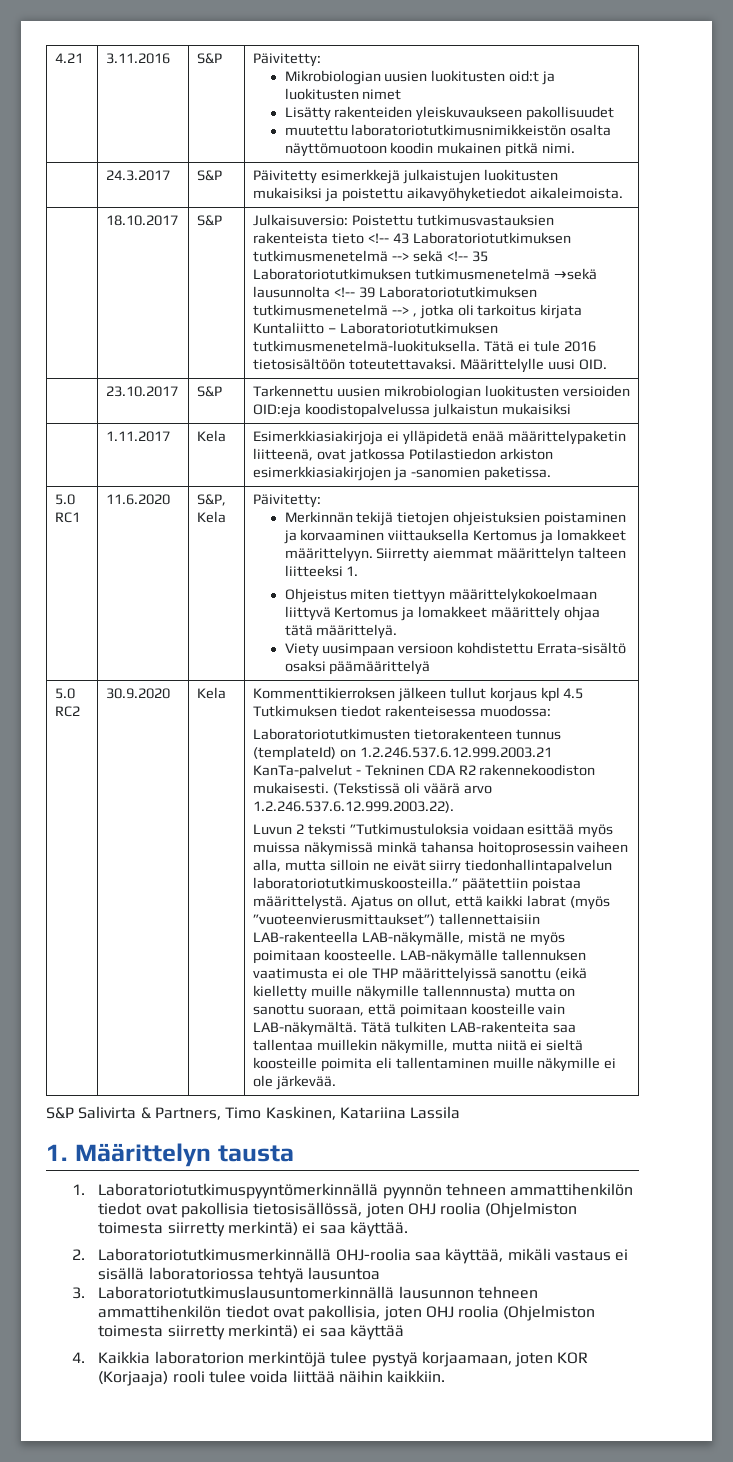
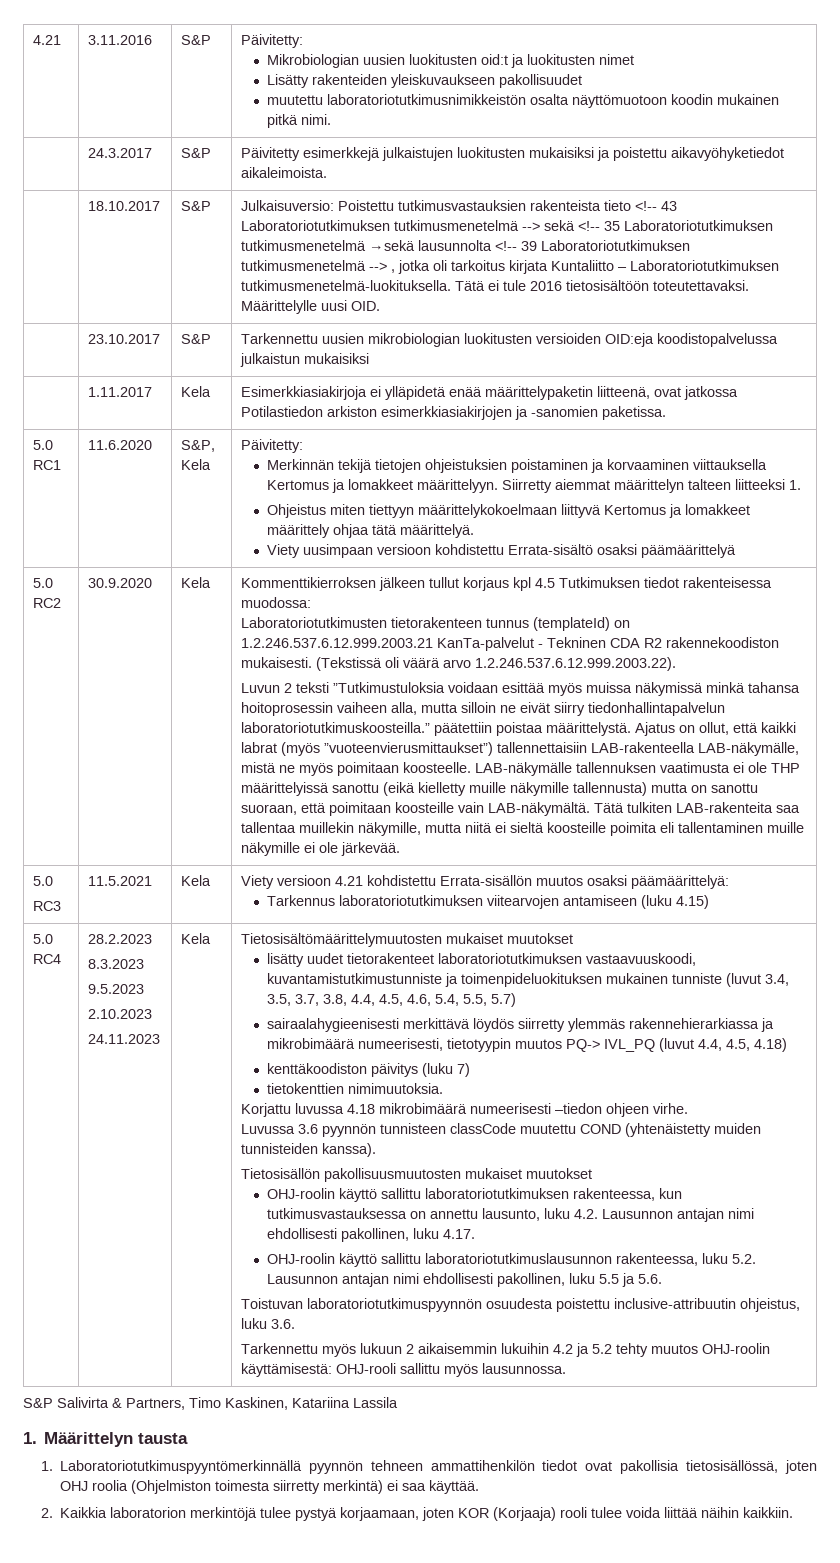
- LAB-näkymälle tallennuksen vaatimusta ei ole THP määrittelyissä sanottu (eikä kielletty muille näkymille tallennnusta) mutta on sanottu suoraan, että poimitaan koosteille vain LAB-näkymältä.
+ LAB-näkymälle tallennuksen vaatimusta ei ole THP määrittelyissä sanottu (eikä kielletty muille näkymille tallennusta) mutta on sanottu suoraan, että poimitaan koosteille vain LAB-näkymältä.
  Tätä tulkiten LAB-rakenteita saa tallentaa muillekin näkymille, mutta niitä ei sieltä koosteille poimita eli tallentaminen muille näkymille ei ole järkevää.
+ 5.0
+ RC3 | 11.5.2021 | Kela | Viety versioon 4.21 kohdistettu Errata-sisällön muutos osaksi päämäärittelyä:
+ Tarkennus laboratoriotutkimuksen viitearvojen antamiseen (luku 4.15)
+ 5.0 RC4 | 28.2.2023
+ 8.3.2023
+ 9.5.2023
+ 2.10.2023
+ 24.11.2023 | Kela | Tietosisältömäärittelymuutosten mukaiset muutokset
+ lisätty uudet tietorakenteet laboratoriotutkimuksen vastaavuuskoodi, kuvantamistutkimustunniste ja toimenpideluokituksen mukainen tunniste (luvut 3.4, 3.5, 3.7, 3.8, 4.4, 4.5, 4.6, 5.4, 5.5, 5.7)
+ sairaalahygieenisesti merkittävä löydös siirretty ylemmäs rakennehierarkiassa ja mikrobimäärä numeerisesti, tietotyypin muutos PQ-> IVL_PQ (luvut 4.4, 4.5, 4.18)
+ kenttäkoodiston päivitys (luku 7)
+ tietokenttien nimimuutoksia.
+ Korjattu luvussa 4.18 mikrobimäärä numeerisesti –tiedon ohjeen virhe.
+ Luvussa 3.6 pyynnön tunnisteen classCode muutettu COND (yhtenäistetty muiden tunnisteiden kanssa).
+ Tietosisällön pakollisuusmuutosten mukaiset muutokset
+ OHJ-roolin käyttö sallittu laboratoriotutkimuksen rakenteessa, kun tutkimusvastauksessa on annettu lausunto, luku 4.2. Lausunnon antajan nimi ehdollisesti pakollinen, luku 4.17.
+ OHJ-roolin käyttö sallittu laboratoriotutkimuslausunnon rakenteessa, luku 5.2. Lausunnon antajan nimi ehdollisesti pakollinen, luku 5.5 ja 5.6.
+ Toistuvan laboratoriotutkimuspyynnön osuudesta poistettu inclusive-attribuutin ohjeistus, luku 3.6.
+ Tarkennettu myös lukuun 2 aikaisemmin lukuihin 4.2 ja 5.2 tehty muutos OHJ-roolin käyttämisestä: OHJ-rooli sallittu myös lausunnossa.
- 2. Laboratoriotutkimusmerkinnällä OHJ-roolia saa käyttää, mikäli vastaus ei sisällä laboratoriossa tehtyä lausuntoa
- 3. Laboratoriotutkimuslausuntomerkinnällä lausunnon tehneen ammattihenkilön tiedot ovat pakollisia, joten OHJ roolia (Ohjelmiston toimesta siirretty merkintä) ei saa käyttää
- 4. Kaikkia laboratorion merkintöjä tulee pystyä korjaamaan, joten KOR (Korjaaja) rooli tulee voida liittää näihin kaikkiin.
+ 2. Kaikkia laboratorion merkintöjä tulee pystyä korjaamaan, joten KOR (Korjaaja) rooli tulee voida liittää näihin kaikkiin.

